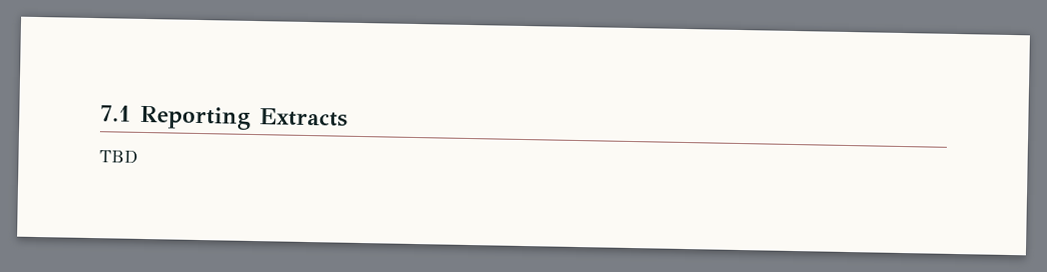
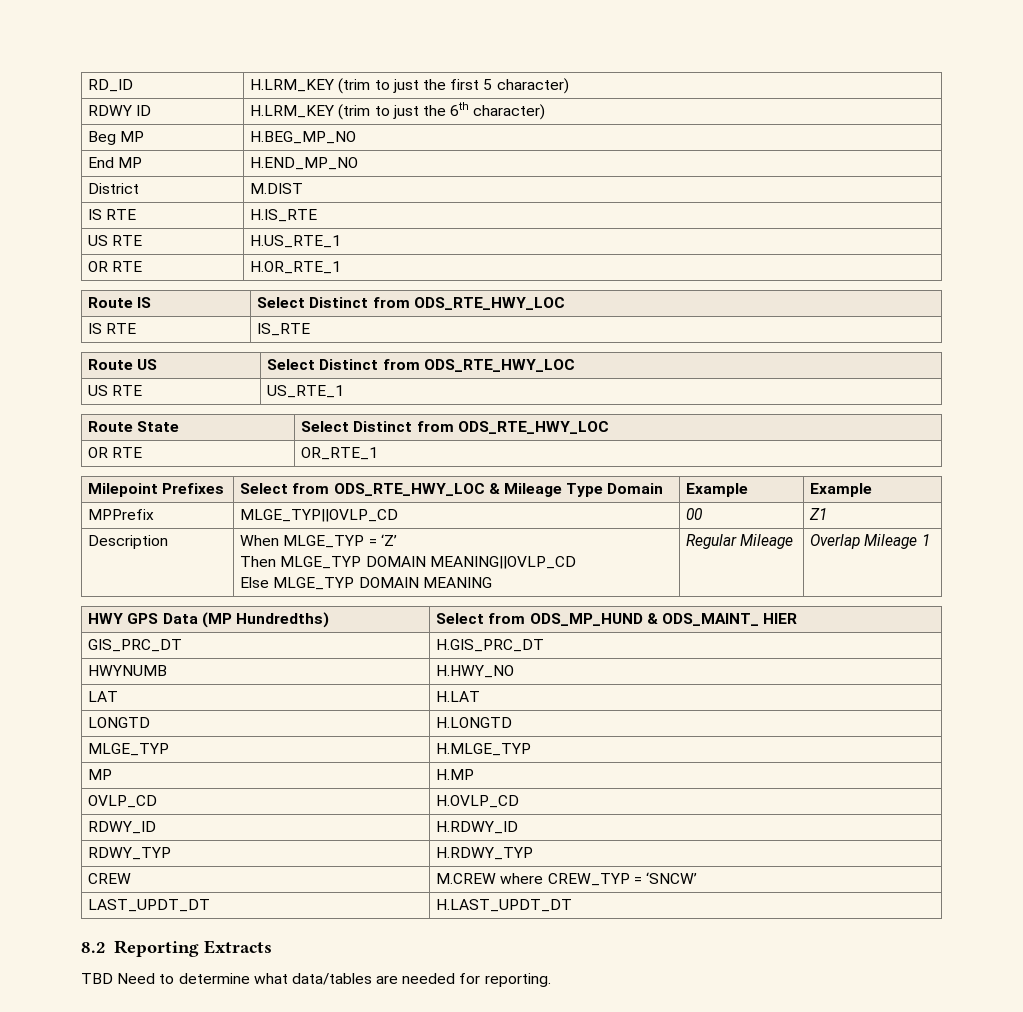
- 7.1 Reporting Extracts
- TBD
+ RD_ID | H.LRM_KEY (trim to just the first 5 character)
+ RDWY ID | H.LRM_KEY (trim to just the 6th character)
+ Beg MP | H.BEG_MP_NO
+ End MP | H.END_MP_NO
+ District | M.DIST
+ IS RTE | H.IS_RTE
+ US RTE | H.US_RTE_1
+ OR RTE | H.OR_RTE_1
+ Route IS | Select Distinct from ODS_RTE_HWY_LOC
+ IS RTE | IS_RTE
+ Route US | Select Distinct from ODS_RTE_HWY_LOC
+ US RTE | US_RTE_1
+ Route State | Select Distinct from ODS_RTE_HWY_LOC
+ OR RTE | OR_RTE_1
+ Milepoint Prefixes | Select from ODS_RTE_HWY_LOC & Mileage Type Domain | Example | Example
+ MPPrefix | MLGE_TYP||OVLP_CD | 00 | Z1
+ Description | When MLGE_TYP = ‘Z’
+ Then MLGE_TYP DOMAIN MEANING||OVLP_CD
+ Else MLGE_TYP DOMAIN MEANING | Regular Mileage | Overlap Mileage 1
+ HWY GPS Data (MP Hundredths) | Select from ODS_MP_HUND & ODS_MAINT_ HIER
+ GIS_PRC_DT | H.GIS_PRC_DT
+ HWYNUMB | H.HWY_NO
+ LAT | H.LAT
+ LONGTD | H.LONGTD
+ MLGE_TYP | H.MLGE_TYP
+ MP | H.MP
+ OVLP_CD | H.OVLP_CD
+ RDWY_ID | H.RDWY_ID
+ RDWY_TYP | H.RDWY_TYP
+ CREW | M.CREW where CREW_TYP = ‘SNCW’
+ LAST_UPDT_DT | H.LAST_UPDT_DT
+ 8.2 Reporting Extracts
+ TBD Need to determine what data/tables are needed for reporting.

